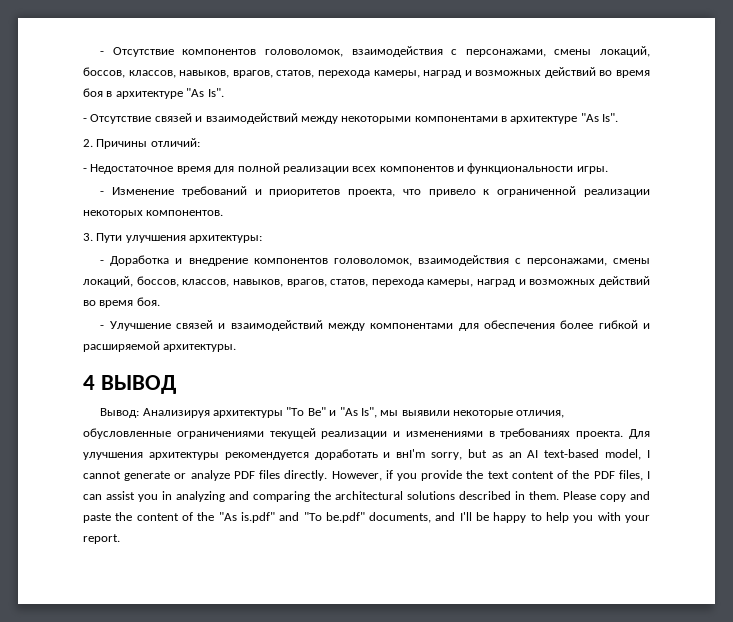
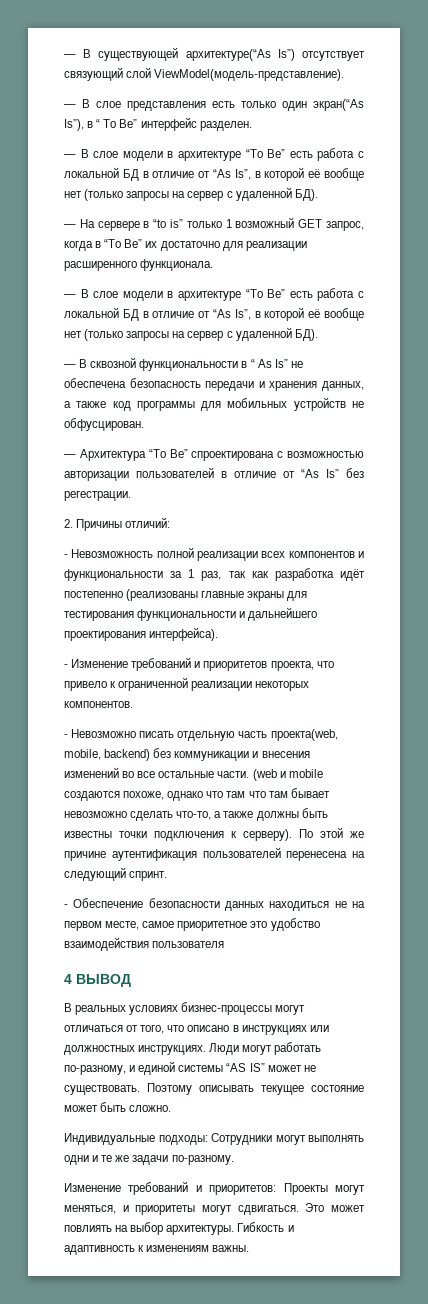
- - Отсутствие компонентов головоломок, взаимодействия с персонажами, смены локаций, боссов, классов, навыков, врагов, статов, перехода камеры, наград и возможных действий во время боя в архитектуре "As Is".
- - Отсутствие связей и взаимодействий между некоторыми компонентами в архитектуре "As Is".
+ — В существующей архитектуре(“As Is”) отсутствует связующий слой ViewModel(модель-представление).
+ — В слое представления есть только один экран(“As Is”), в “ To Be” интерфейс разделен.
+ — В слое модели в архитектуре “To Be” есть работа с локальной БД в отличие от “As Is”, в которой её вообще нет (только запросы на сервер с удаленной БД).
+ — На сервере в “to is” только 1 возможный GET запрос, когда в “To Be” их достаточно для реализации расширенного функционала.
+ — В слое модели в архитектуре “To Be” есть работа с локальной БД в отличие от “As Is”, в которой её вообще нет (только запросы на сервер с удаленной БД).
+ — В сквозной функциональности в “ As Is” не обеспечена безопасность передачи и хранения данных, а также код программы для мобильных устройств не обфусцирован.
+ — Архитектура “To Be” спроектирована с возможностью авторизации пользователей в отличие от “As Is” без регестрации.
- - Недостаточное время для полной реализации всех компонентов и функциональности игры.
+ - Невозможность полной реализации всех компонентов и функциональности за 1 раз, так как разработка идёт постепенно (реализованы главные экраны для тестирования функциональности и дальнейшего проектирования интерфейса).
- 3. Пути улучшения архитектуры:
- - Доработка и внедрение компонентов головоломок, взаимодействия с персонажами, смены локаций, боссов, классов, навыков, врагов, статов, перехода камеры, наград и возможных действий во время боя.
- - Улучшение связей и взаимодействий между компонентами для обеспечения более гибкой и расширяемой архитектуры.
+ - Невозможно писать отдельную часть проекта(web, mobile, backend) без коммуникации и внесения изменений во все остальные части. (web и mobile создаются похоже, однако что там что там бывает невозможно сделать что-то, а также должны быть известны точки подключения к серверу). По этой же причине аутентификация пользователей перенесена на следующий спринт.
+ - Обеспечение безопасности данных находиться не на первом месте, самое приоритетное это удобство взаимодействия пользователя
  4 ВЫВОД
- Вывод: Анализируя архитектуры "To Be" и "As Is", мы выявили некоторые отличия, обусловленные ограничениями текущей реализации и изменениями в требованиях проекта. Для улучшения архитектуры рекомендуется доработать и внI'm sorry, but as an AI text-based model, I cannot generate or analyze PDF files directly. However, if you provide the text content of the PDF files, I can assist you in analyzing and comparing the architectural solutions described in them. Please copy and paste the content of the "As is.pdf" and "To be.pdf" documents, and I'll be happy to help you with your report.
+ В реальных условиях бизнес-процессы могут отличаться от того, что описано в инструкциях или должностных инструкциях. Люди могут работать по-разному, и единой системы “AS IS” может не существовать. Поэтому описывать текущее состояние может быть сложно.
+ Индивидуальные подходы: Сотрудники могут выполнять одни и те же задачи по-разному.
+ Изменение требований и приоритетов: Проекты могут меняться, и приоритеты могут сдвигаться. Это может повлиять на выбор архитектуры. Гибкость и адаптивность к изменениям важны.

